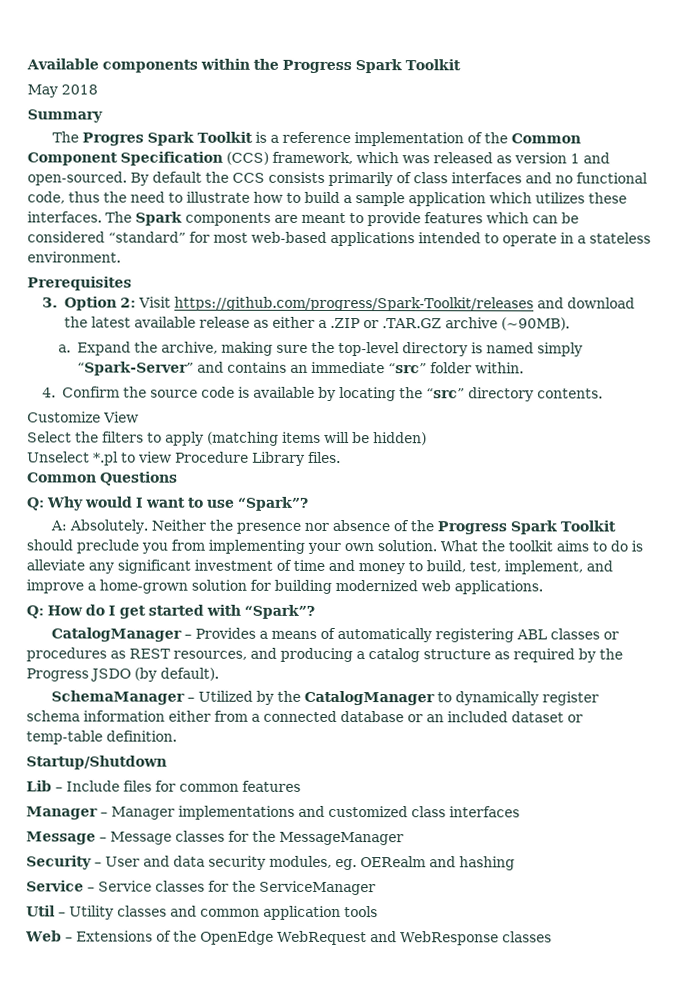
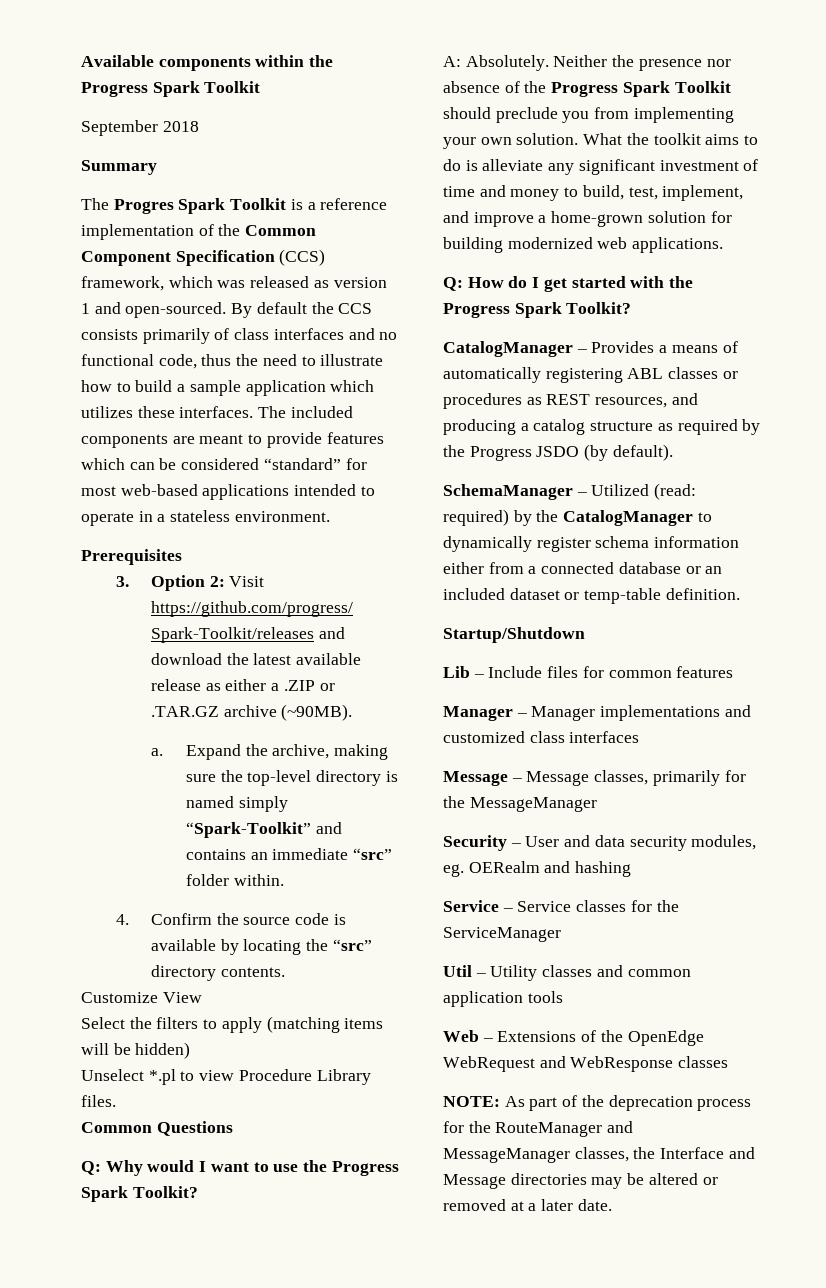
- May 2018
+ September 2018
- The Spark components are meant to provide features which can be considered “standard” for most web-based applications intended to operate in a stateless environment.
+ The included components are meant to provide features which can be considered “standard” for most web-based applications intended to operate in a stateless environment.
- Expand the archive, making sure the top-level directory is named simply “Spark-Server” and contains an immediate “src” folder within.
+ Expand the archive, making sure the top-level directory is named simply “Spark-Toolkit” and contains an immediate “src” folder within.
- Q: Why would I want to use “Spark”?
+ Q: Why would I want to use the Progress Spark Toolkit?
- Q: How do I get started with “Spark”?
+ Q: How do I get started with the Progress Spark Toolkit?
- SchemaManager – Utilized by the CatalogManager to dynamically register schema information either from a connected database or an included dataset or temp-table definition.
+ SchemaManager – Utilized (read: required) by the CatalogManager to dynamically register schema information either from a connected database or an included dataset or temp-table definition.
- Message – Message classes for the MessageManager
+ Message – Message classes, primarily for the MessageManager
+ NOTE: As part of the deprecation process for the RouteManager and MessageManager classes, the Interface and Message directories may be altered or removed at a later date.

